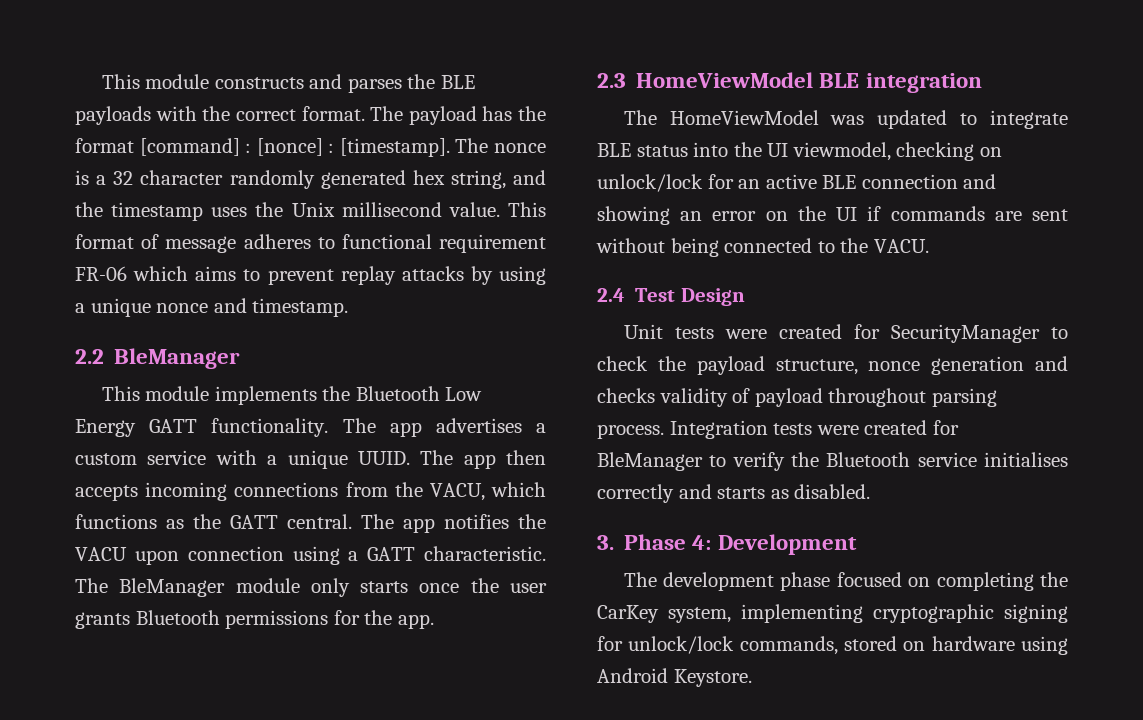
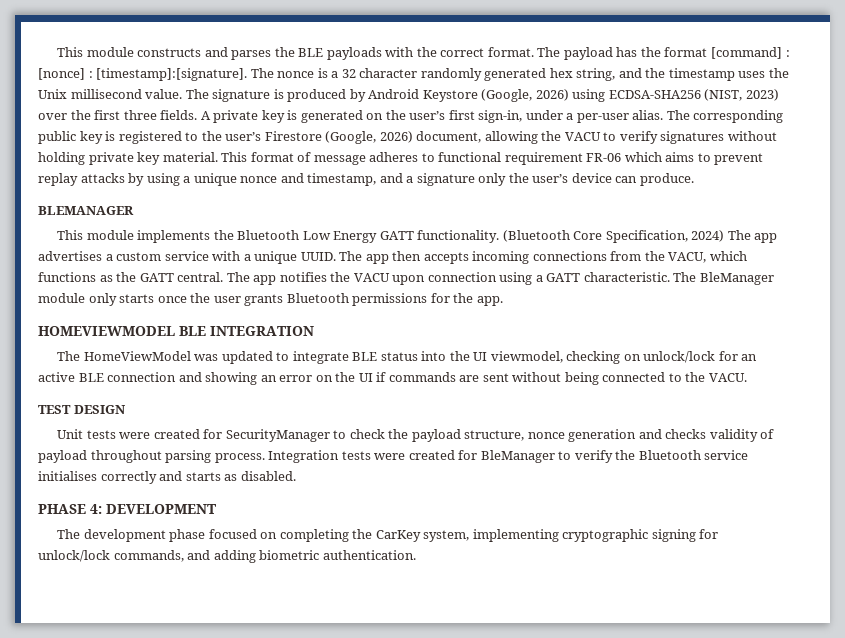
- The payload has the format [command] : [nonce] : [timestamp].
+ The payload has the format [command] : [nonce] : [timestamp]:[signature].
+ The signature is produced by Android Keystore (Google, 2026) using ECDSA-SHA256 (NIST, 2023) over the first three fields. A private key is generated on the user’s first sign-in, under a per-user alias. The corresponding public key is registered to the user’s Firestore (Google, 2026) document, allowing the VACU to verify signatures without holding private key material.
- This format of message adheres to functional requirement FR-06 which aims to prevent replay attacks by using a unique nonce and timestamp.
- 2.2 BleManager
+ This format of message adheres to functional requirement FR-06 which aims to prevent replay attacks by using a unique nonce and timestamp, and a signature only the user’s device can produce.
+ BLEMANAGER
- The app advertises a custom service with a unique UUID.
+ (Bluetooth Core Specification, 2024) The app advertises a custom service with a unique UUID.
- 2.3 HomeViewModel BLE integration
+ HOMEVIEWMODEL BLE INTEGRATION
- 2.4 Test Design
+ TEST DESIGN
- 3. Phase 4: Development
+ PHASE 4: DEVELOPMENT
- The development phase focused on completing the CarKey system, implementing cryptographic signing for unlock/lock commands, stored on hardware using Android Keystore.
+ The development phase focused on completing the CarKey system, implementing cryptographic signing for unlock/lock commands, and adding biometric authentication.

